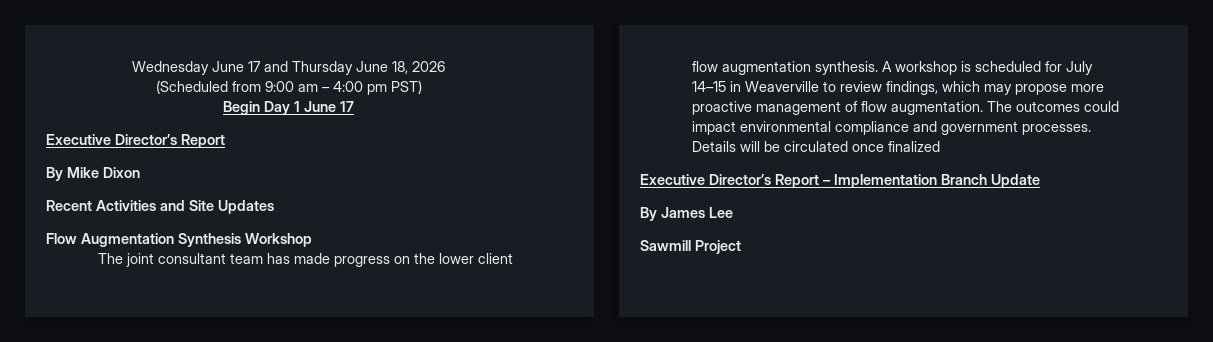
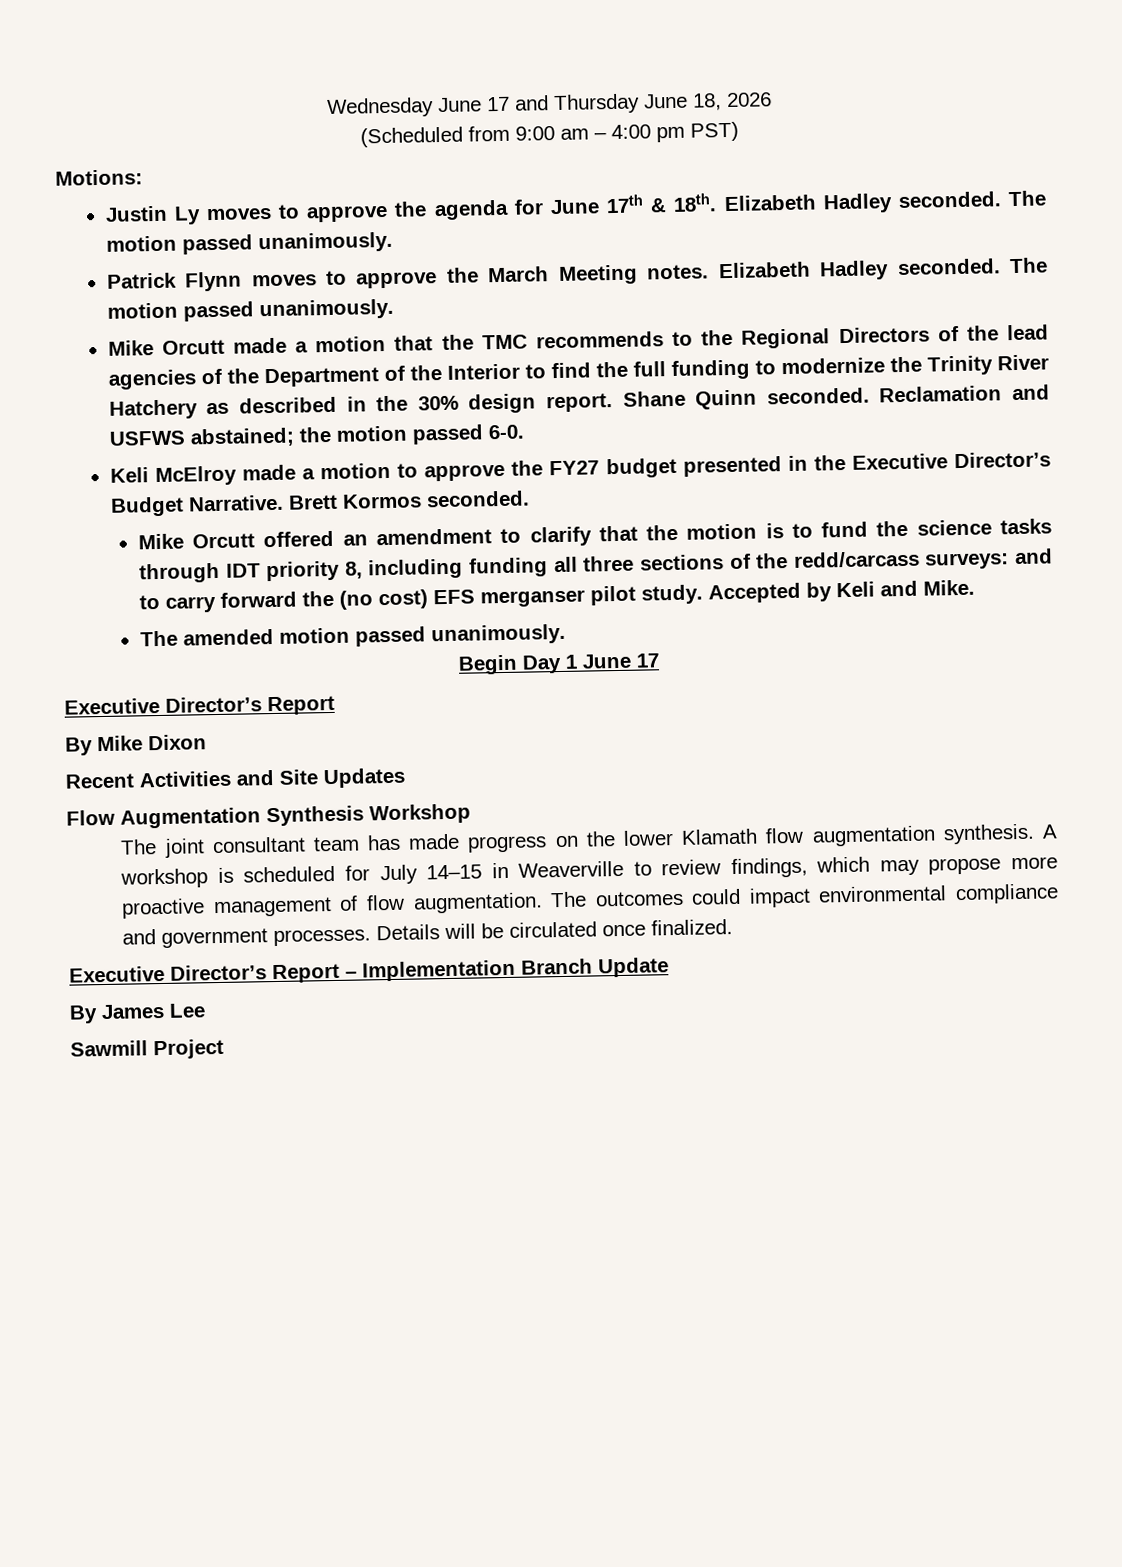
+ Motions:
+ Justin Ly moves to approve the agenda for June 17th & 18th. Elizabeth Hadley seconded. The motion passed unanimously.
+ Patrick Flynn moves to approve the March Meeting notes. Elizabeth Hadley seconded. The motion passed unanimously.
+ Mike Orcutt made a motion that the TMC recommends to the Regional Directors of the lead agencies of the Department of the Interior to find the full funding to modernize the Trinity River Hatchery as described in the 30% design report. Shane Quinn seconded. Reclamation and USFWS abstained; the motion passed 6-0.
+ Keli McElroy made a motion to approve the FY27 budget presented in the Executive Director’s Budget Narrative. Brett Kormos seconded.
+ Mike Orcutt offered an amendment to clarify that the motion is to fund the science tasks through IDT priority 8, including funding all three sections of the redd/carcass surveys: and to carry forward the (no cost) EFS merganser pilot study. Accepted by Keli and Mike.
+ The amended motion passed unanimously.
- The joint consultant team has made progress on the lower client flow augmentation synthesis.
+ The joint consultant team has made progress on the lower Klamath flow augmentation synthesis.
- Details will be circulated once finalized
+ Details will be circulated once finalized.

